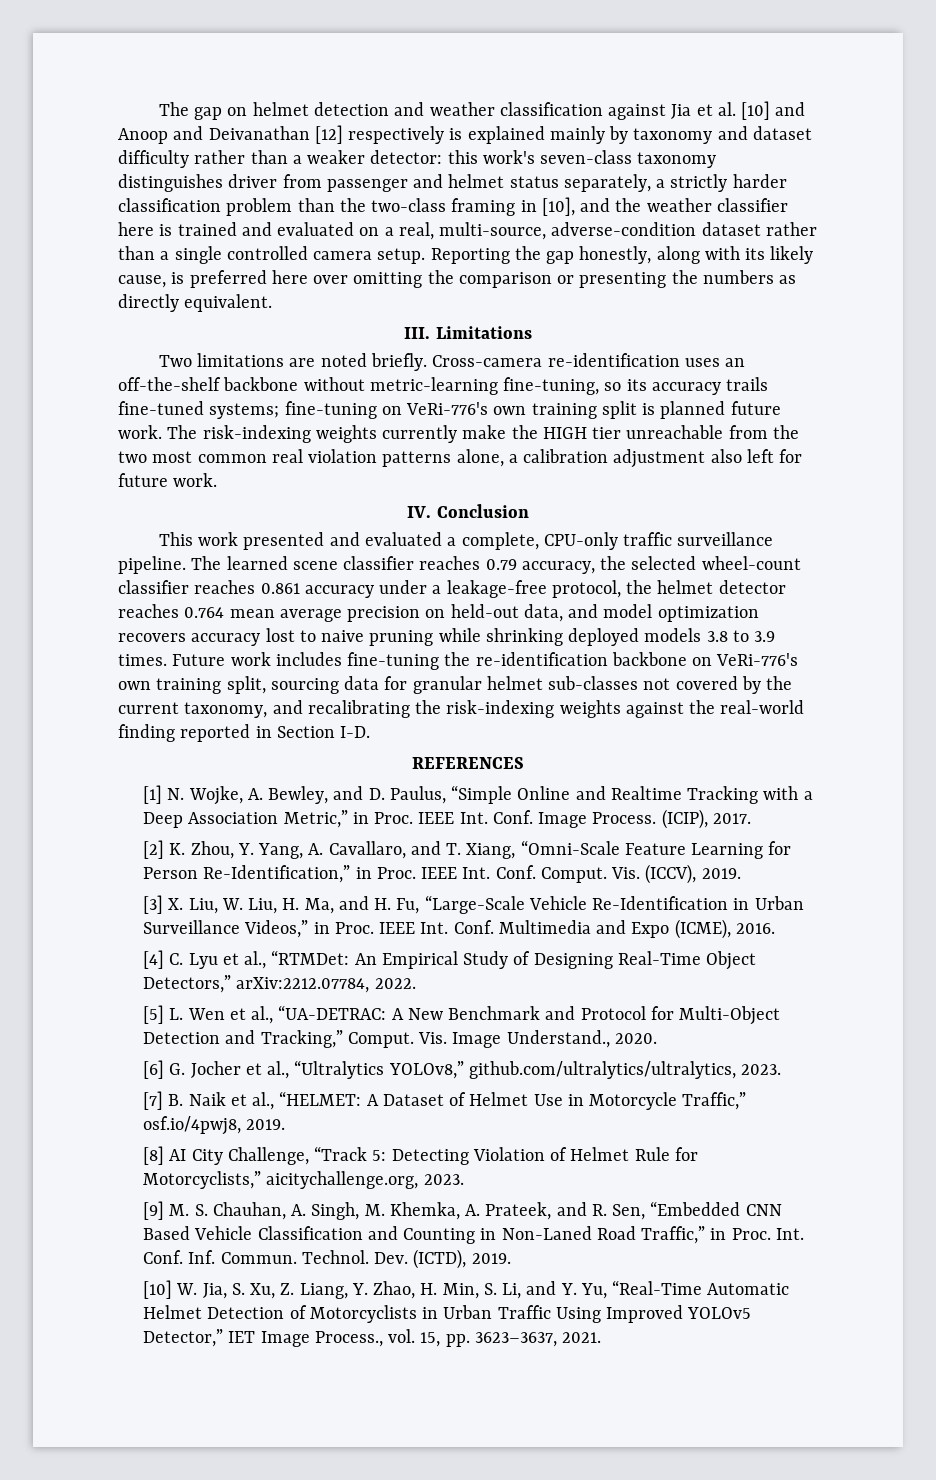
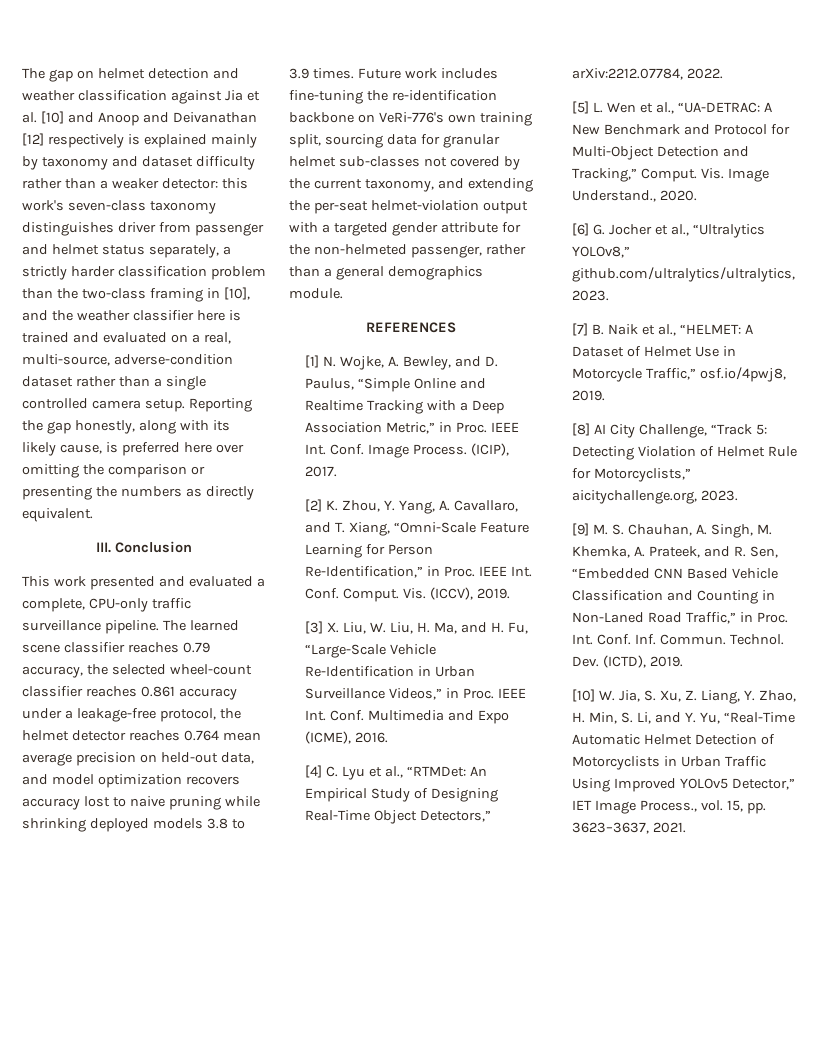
- III. Limitations
- Two limitations are noted briefly. Cross-camera re-identification uses an off-the-shelf backbone without metric-learning fine-tuning, so its accuracy trails fine-tuned systems; fine-tuning on VeRi-776's own training split is planned future work. The risk-indexing weights currently make the HIGH tier unreachable from the two most common real violation patterns alone, a calibration adjustment also left for future work.
- IV. Conclusion
+ III. Conclusion
- Future work includes fine-tuning the re-identification backbone on VeRi-776's own training split, sourcing data for granular helmet sub-classes not covered by the current taxonomy, and recalibrating the risk-indexing weights against the real-world finding reported in Section I-D.
+ Future work includes fine-tuning the re-identification backbone on VeRi-776's own training split, sourcing data for granular helmet sub-classes not covered by the current taxonomy, and extending the per-seat helmet-violation output with a targeted gender attribute for the non-helmeted passenger, rather than a general demographics module.

